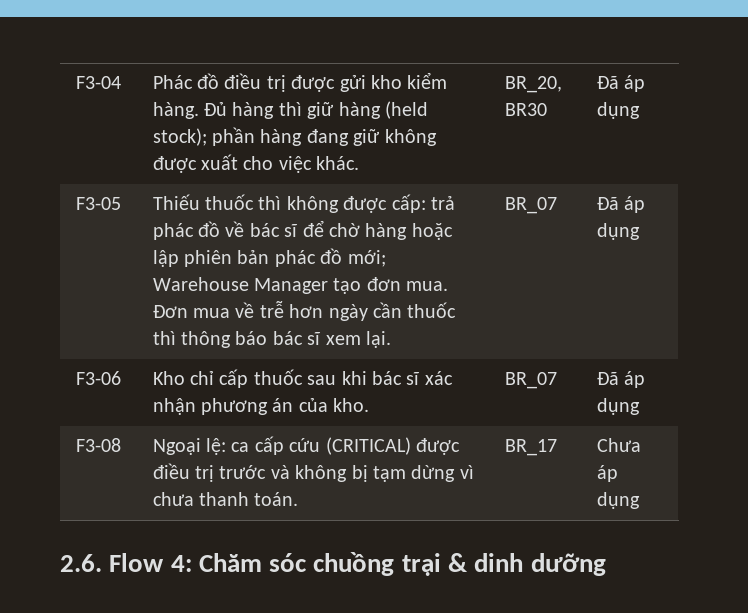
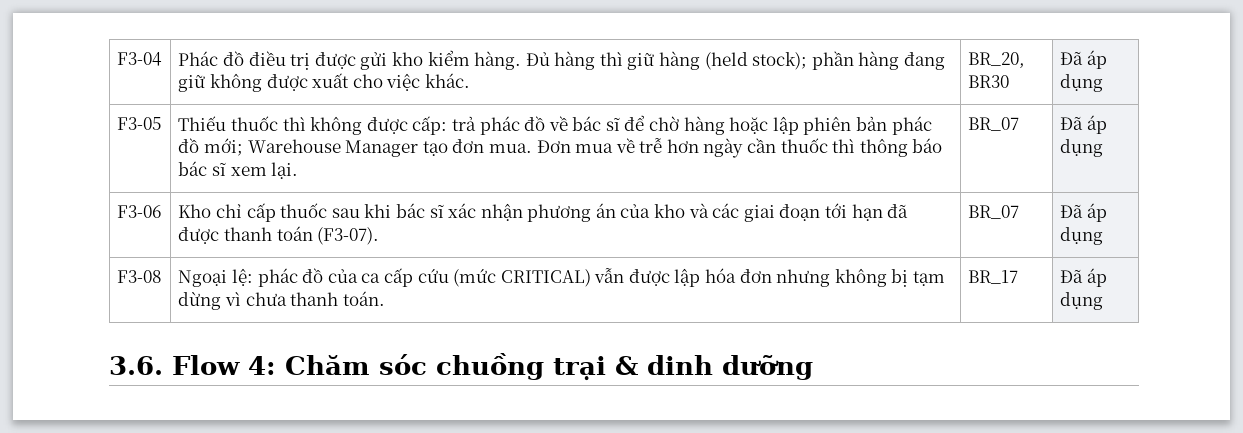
- F3-06 | Kho chỉ cấp thuốc sau khi bác sĩ xác nhận phương án của kho. | BR_07 | Đã áp dụng
+ F3-06 | Kho chỉ cấp thuốc sau khi bác sĩ xác nhận phương án của kho và các giai đoạn tới hạn đã được thanh toán (F3-07). | BR_07 | Đã áp dụng
- F3-08 | Ngoại lệ: ca cấp cứu (CRITICAL) được điều trị trước và không bị tạm dừng vì chưa thanh toán. | BR_17 | Chưa áp dụng
- 2.6. Flow 4: Chăm sóc chuồng trại & dinh dưỡng
+ F3-08 | Ngoại lệ: phác đồ của ca cấp cứu (mức CRITICAL) vẫn được lập hóa đơn nhưng không bị tạm dừng vì chưa thanh toán. | BR_17 | Đã áp dụng
+ 3.6. Flow 4: Chăm sóc chuồng trại & dinh dưỡng

